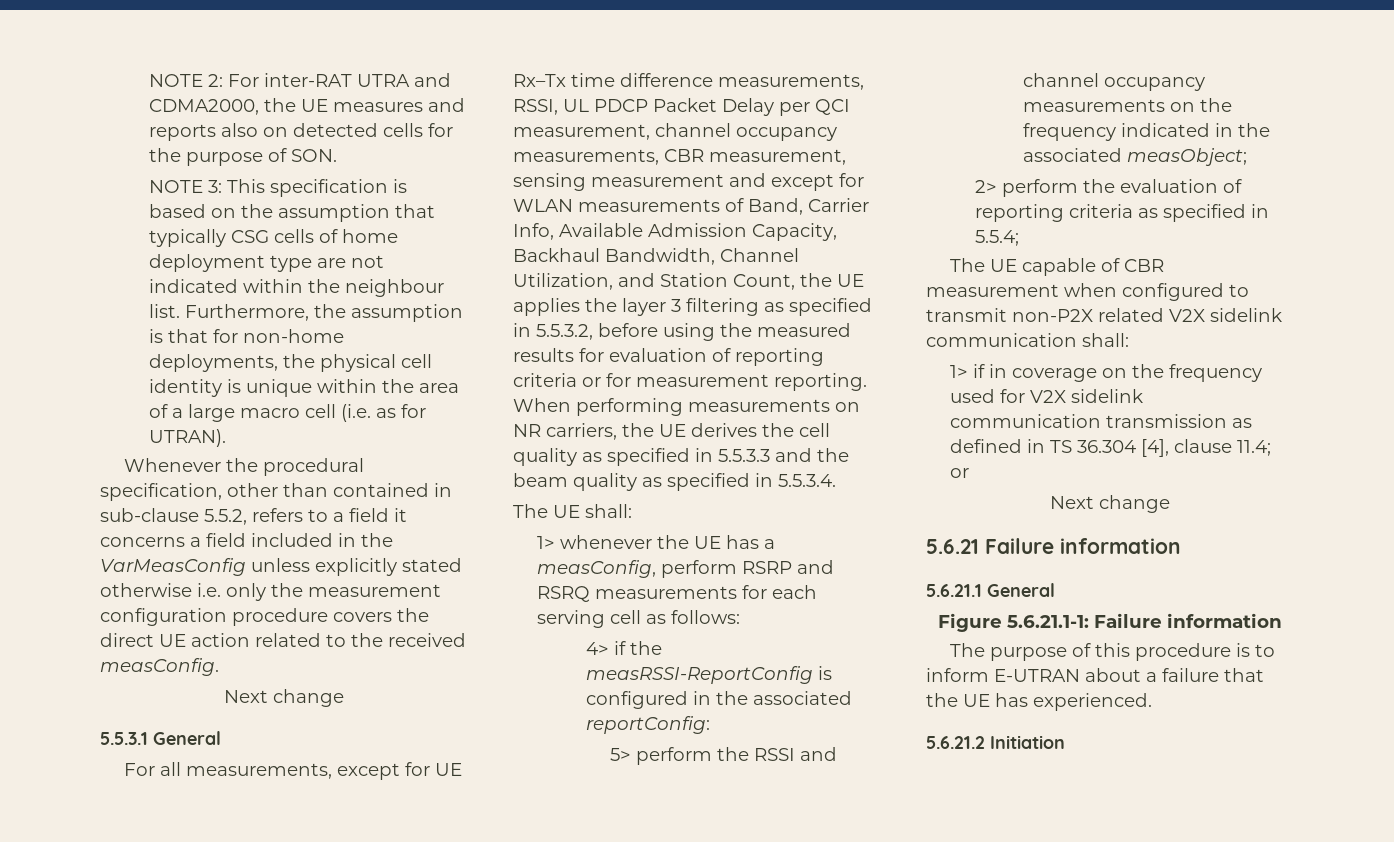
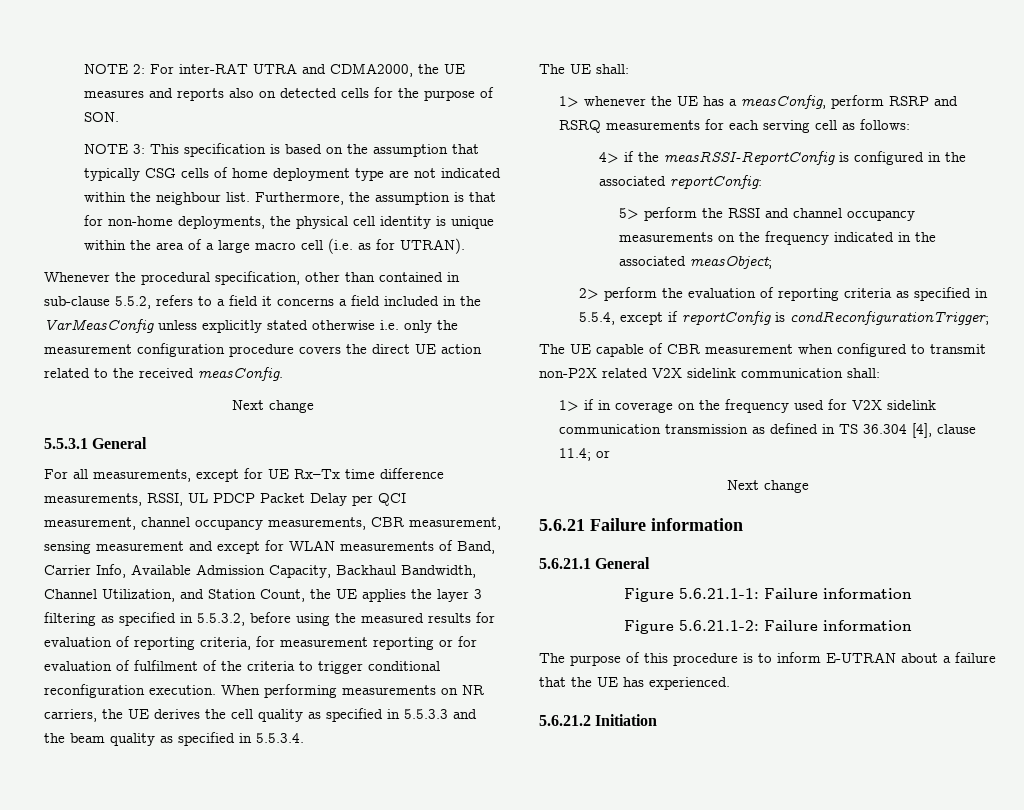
- For all measurements, except for UE Rx–Tx time difference measurements, RSSI, UL PDCP Packet Delay per QCI measurement, channel occupancy measurements, CBR measurement, sensing measurement and except for WLAN measurements of Band, Carrier Info, Available Admission Capacity, Backhaul Bandwidth, Channel Utilization, and Station Count, the UE applies the layer 3 filtering as specified in 5.5.3.2, before using the measured results for evaluation of reporting criteria or for measurement reporting.
+ For all measurements, except for UE Rx–Tx time difference measurements, RSSI, UL PDCP Packet Delay per QCI measurement, channel occupancy measurements, CBR measurement, sensing measurement and except for WLAN measurements of Band, Carrier Info, Available Admission Capacity, Backhaul Bandwidth, Channel Utilization, and Station Count, the UE applies the layer 3 filtering as specified in 5.5.3.2, before using the measured results for evaluation of reporting criteria, for measurement reporting or for evaluation of fulfilment of the criteria to trigger conditional reconfiguration execution.
- 2> perform the evaluation of reporting criteria as specified in 5.5.4;
+ 2> perform the evaluation of reporting criteria as specified in 5.5.4, except if reportConfig is condReconfigurationTrigger;
+ Figure 5.6.21.1-2: Failure information

